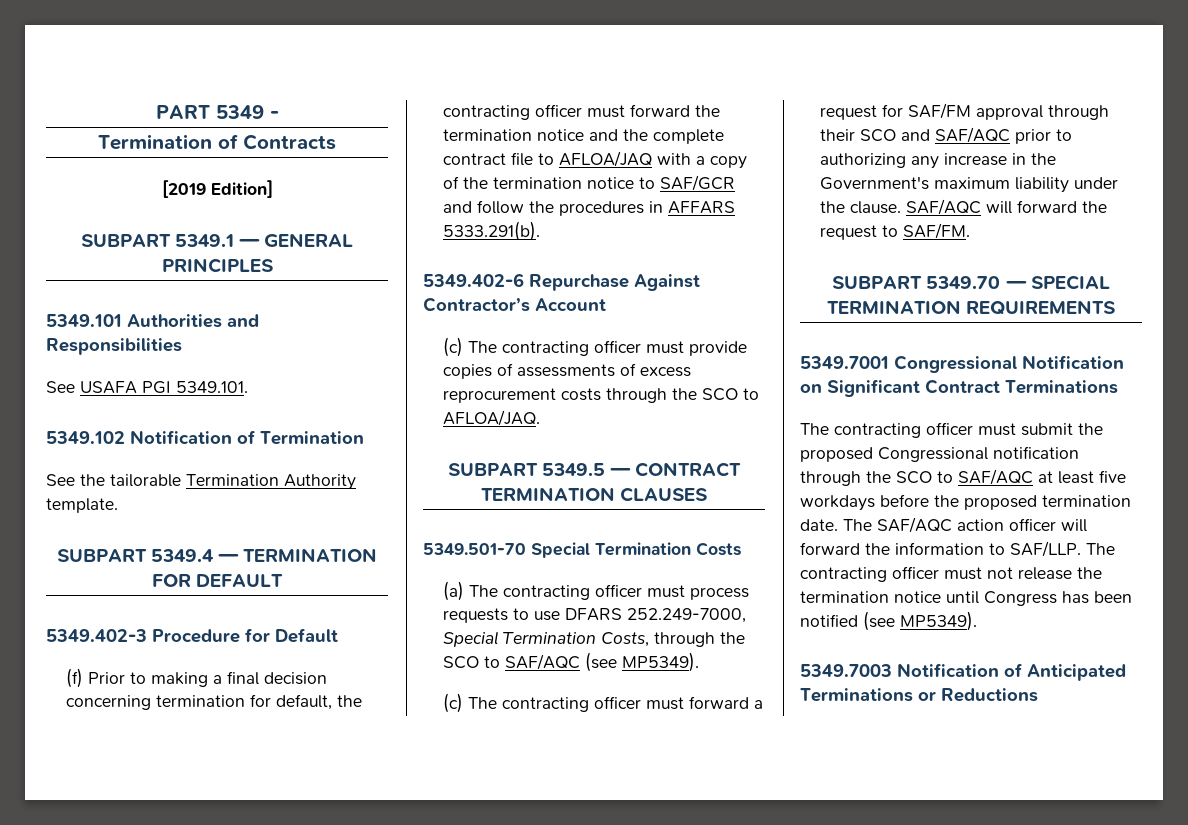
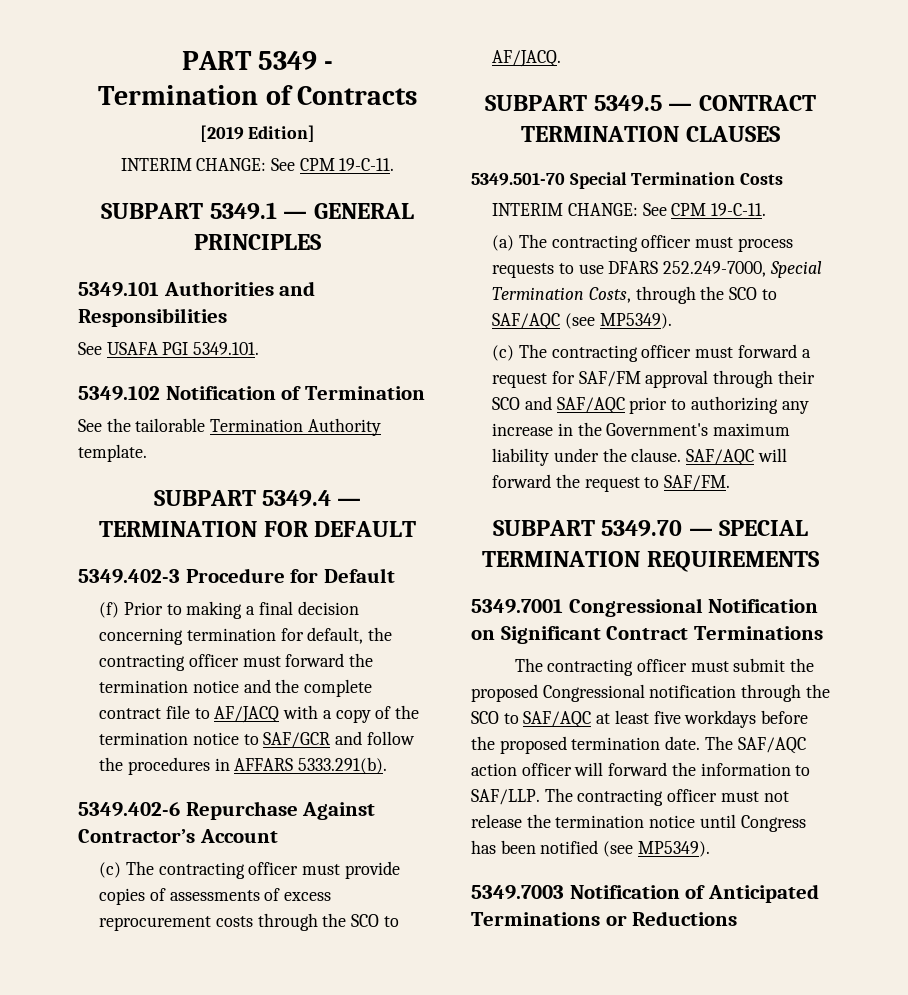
  [2019 Edition]
+ INTERIM CHANGE: See CPM 19-C-11.
- (f) Prior to making a final decision concerning termination for default, the contracting officer must forward the termination notice and the complete contract file to AFLOA/JAQ with a copy of the termination notice to SAF/GCR and follow the procedures in AFFARS 5333.291(b).
+ (f) Prior to making a final decision concerning termination for default, the contracting officer must forward the termination notice and the complete contract file to AF/JACQ with a copy of the termination notice to SAF/GCR and follow the procedures in AFFARS 5333.291(b).
- (c) The contracting officer must provide copies of assessments of excess reprocurement costs through the SCO to AFLOA/JAQ.
+ (c) The contracting officer must provide copies of assessments of excess reprocurement costs through the SCO to AF/JACQ.
  5349.501-70 Special Termination Costs
+ INTERIM CHANGE: See CPM 19-C-11.

